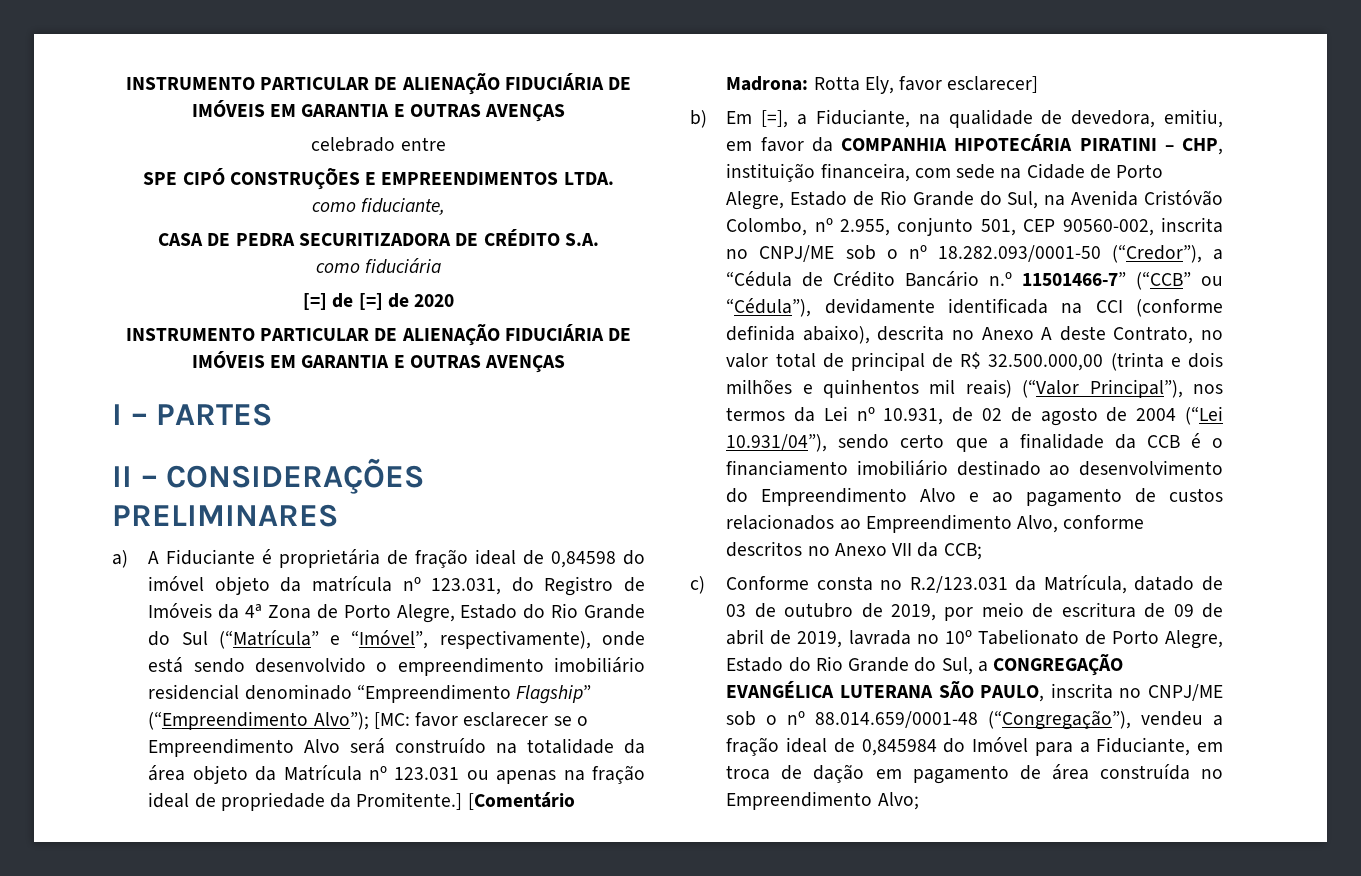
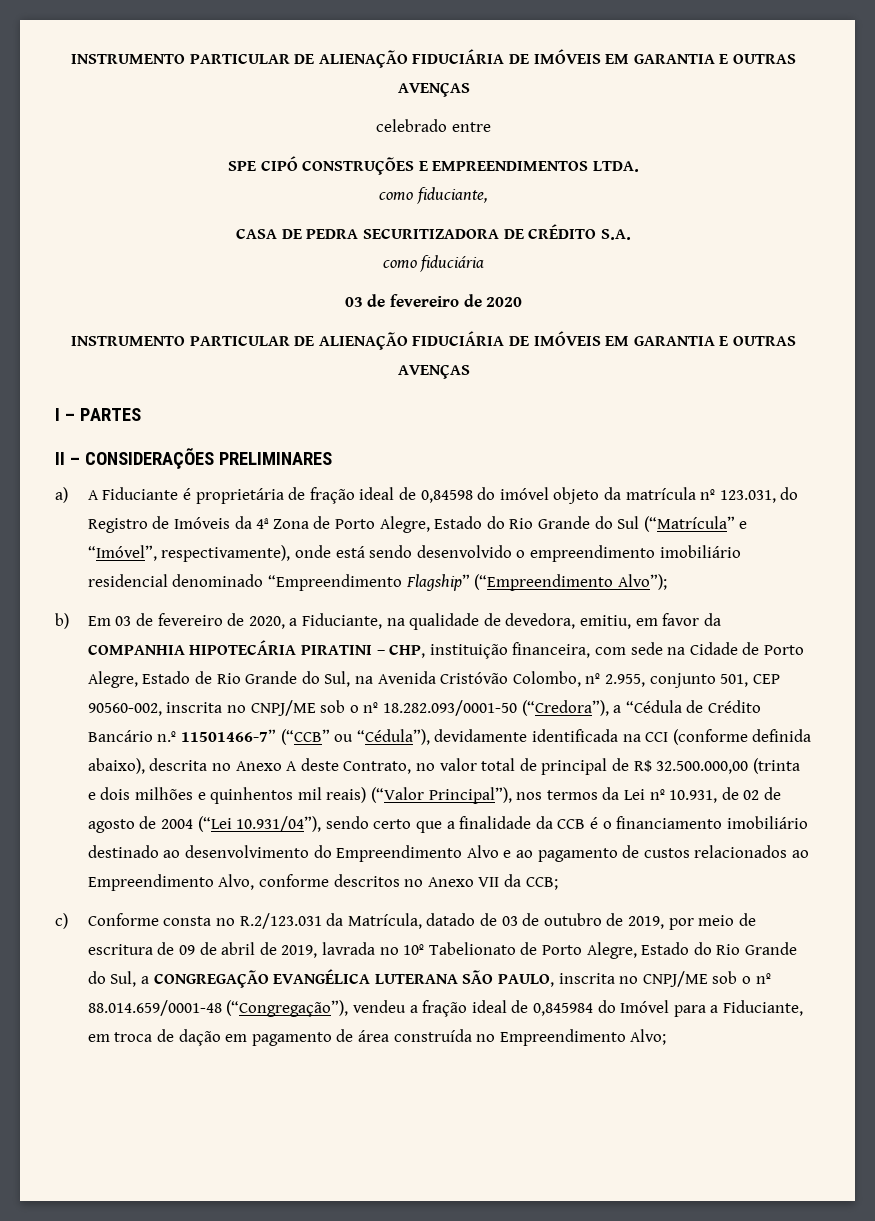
- [=] de [=] de 2020
+ 03 de fevereiro de 2020
- a) A Fiduciante é proprietária de fração ideal de 0,84598 do imóvel objeto da matrícula nº 123.031, do Registro de Imóveis da 4ª Zona de Porto Alegre, Estado do Rio Grande do Sul (“Matrícula” e “Imóvel”, respectivamente), onde está sendo desenvolvido o empreendimento imobiliário residencial denominado “Empreendimento Flagship” (“Empreendimento Alvo”); [MC: favor esclarecer se o Empreendimento Alvo será construído na totalidade da área objeto da Matrícula nº 123.031 ou apenas na fração ideal de propriedade da Promitente.] [Comentário Madrona: Rotta Ely, favor esclarecer]
- b) Em [=], a Fiduciante, na qualidade de devedora, emitiu, em favor da COMPANHIA HIPOTECÁRIA PIRATINI – CHP, instituição financeira, com sede na Cidade de Porto Alegre, Estado de Rio Grande do Sul, na Avenida Cristóvão Colombo, nº 2.955, conjunto 501, CEP 90560-002, inscrita no CNPJ/ME sob o nº 18.282.093/0001-50 (“Credor”), a “Cédula de Crédito Bancário n.º 11501466-7” (“CCB” ou “Cédula”), devidamente identificada na CCI (conforme definida abaixo), descrita no Anexo A deste Contrato, no valor total de principal de R$ 32.500.000,00 (trinta e dois milhões e quinhentos mil reais) (“Valor Principal”), nos termos da Lei nº 10.931, de 02 de agosto de 2004 (“Lei 10.931/04”), sendo certo que a finalidade da CCB é o financiamento imobiliário destinado ao desenvolvimento do Empreendimento Alvo e ao pagamento de custos relacionados ao Empreendimento Alvo, conforme descritos no Anexo VII da CCB;
+ a) A Fiduciante é proprietária de fração ideal de 0,84598 do imóvel objeto da matrícula nº 123.031, do Registro de Imóveis da 4ª Zona de Porto Alegre, Estado do Rio Grande do Sul (“Matrícula” e “Imóvel”, respectivamente), onde está sendo desenvolvido o empreendimento imobiliário residencial denominado “Empreendimento Flagship” (“Empreendimento Alvo”);
+ b) Em 03 de fevereiro de 2020, a Fiduciante, na qualidade de devedora, emitiu, em favor da COMPANHIA HIPOTECÁRIA PIRATINI – CHP, instituição financeira, com sede na Cidade de Porto Alegre, Estado de Rio Grande do Sul, na Avenida Cristóvão Colombo, nº 2.955, conjunto 501, CEP 90560-002, inscrita no CNPJ/ME sob o nº 18.282.093/0001-50 (“Credora”), a “Cédula de Crédito Bancário n.º 11501466-7” (“CCB” ou “Cédula”), devidamente identificada na CCI (conforme definida abaixo), descrita no Anexo A deste Contrato, no valor total de principal de R$ 32.500.000,00 (trinta e dois milhões e quinhentos mil reais) (“Valor Principal”), nos termos da Lei nº 10.931, de 02 de agosto de 2004 (“Lei 10.931/04”), sendo certo que a finalidade da CCB é o financiamento imobiliário destinado ao desenvolvimento do Empreendimento Alvo e ao pagamento de custos relacionados ao Empreendimento Alvo, conforme descritos no Anexo VII da CCB;

